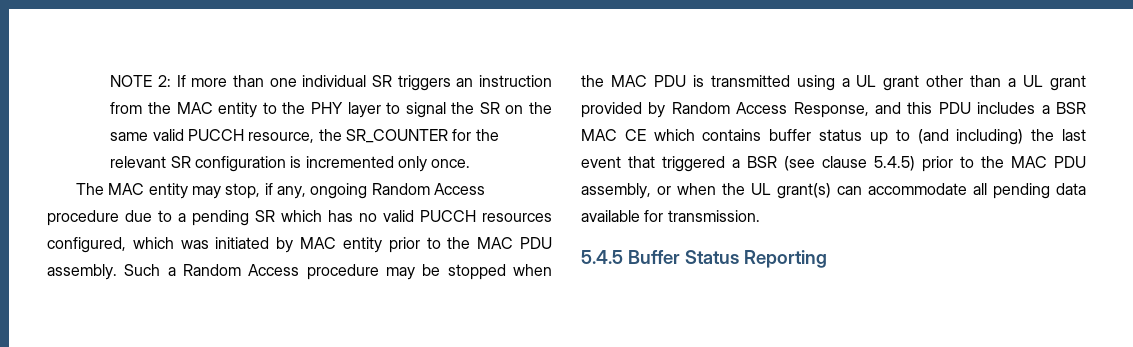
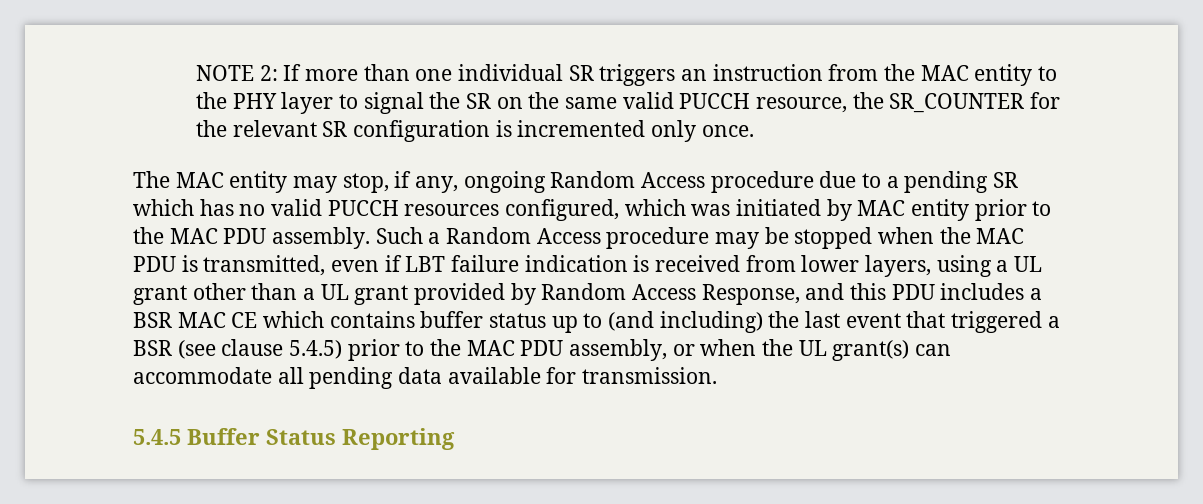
- Such a Random Access procedure may be stopped when the MAC PDU is transmitted using a UL grant other than a UL grant provided by Random Access Response, and this PDU includes a BSR MAC CE which contains buffer status up to (and including) the last event that triggered a BSR (see clause 5.4.5) prior to the MAC PDU assembly, or when the UL grant(s) can accommodate all pending data available for transmission.
+ Such a Random Access procedure may be stopped when the MAC PDU is transmitted, even if LBT failure indication is received from lower layers, using a UL grant other than a UL grant provided by Random Access Response, and this PDU includes a BSR MAC CE which contains buffer status up to (and including) the last event that triggered a BSR (see clause 5.4.5) prior to the MAC PDU assembly, or when the UL grant(s) can accommodate all pending data available for transmission.

